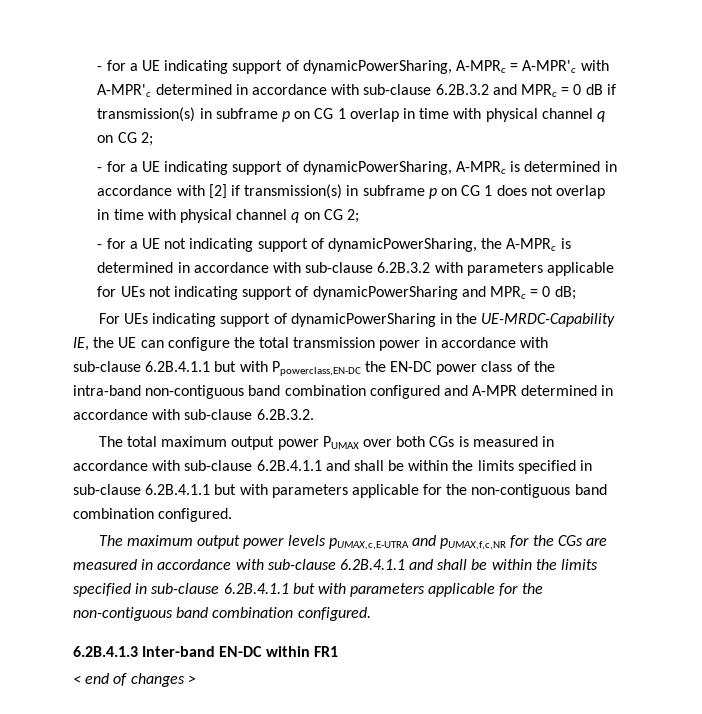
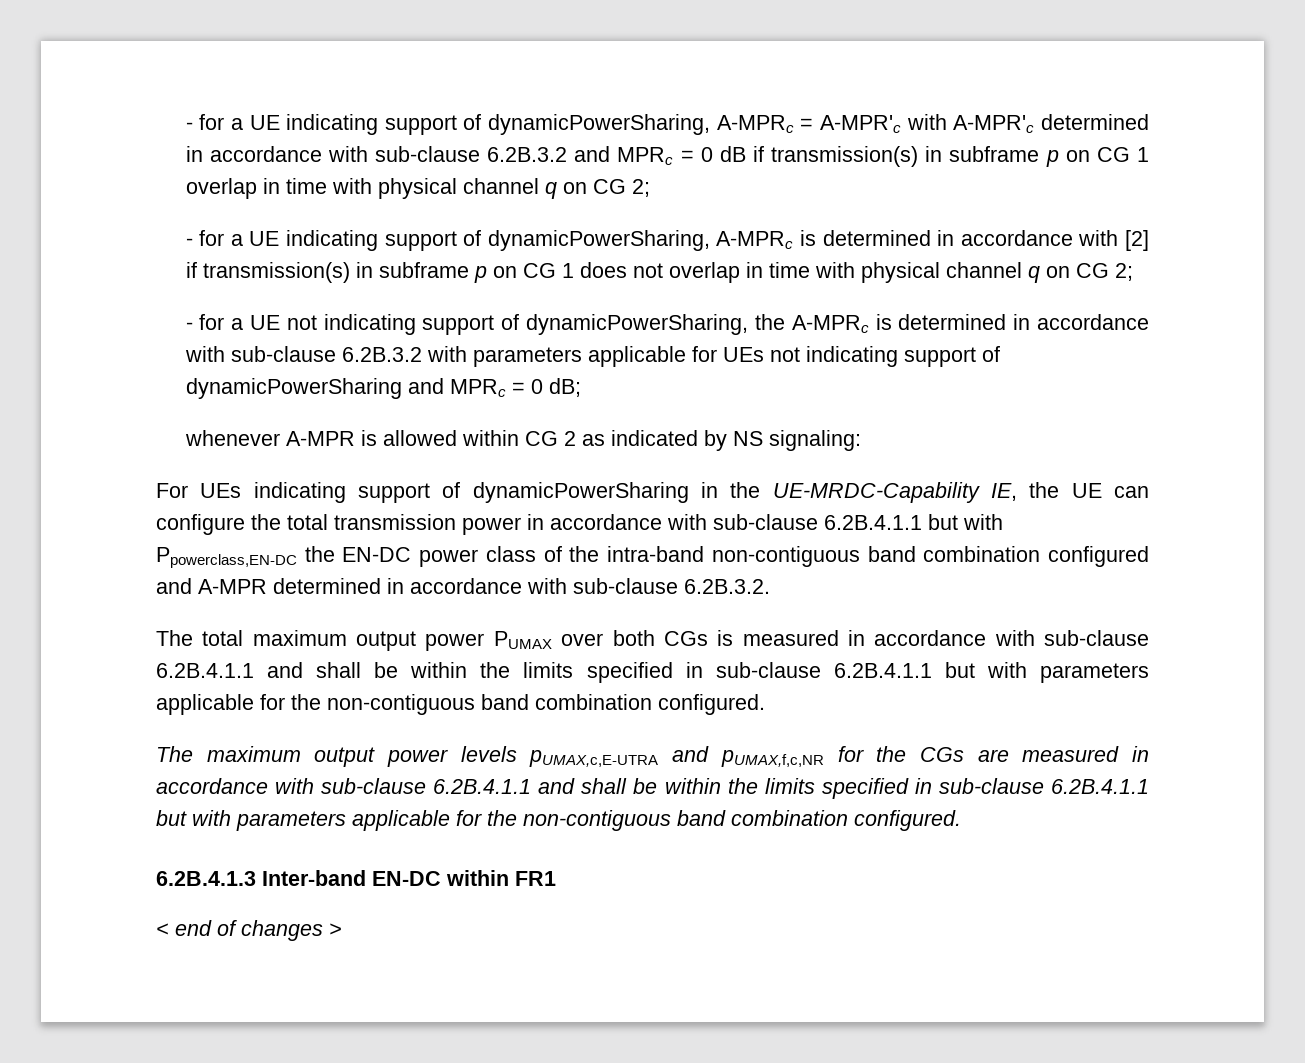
+ whenever A-MPR is allowed within CG 2 as indicated by NS signaling:

